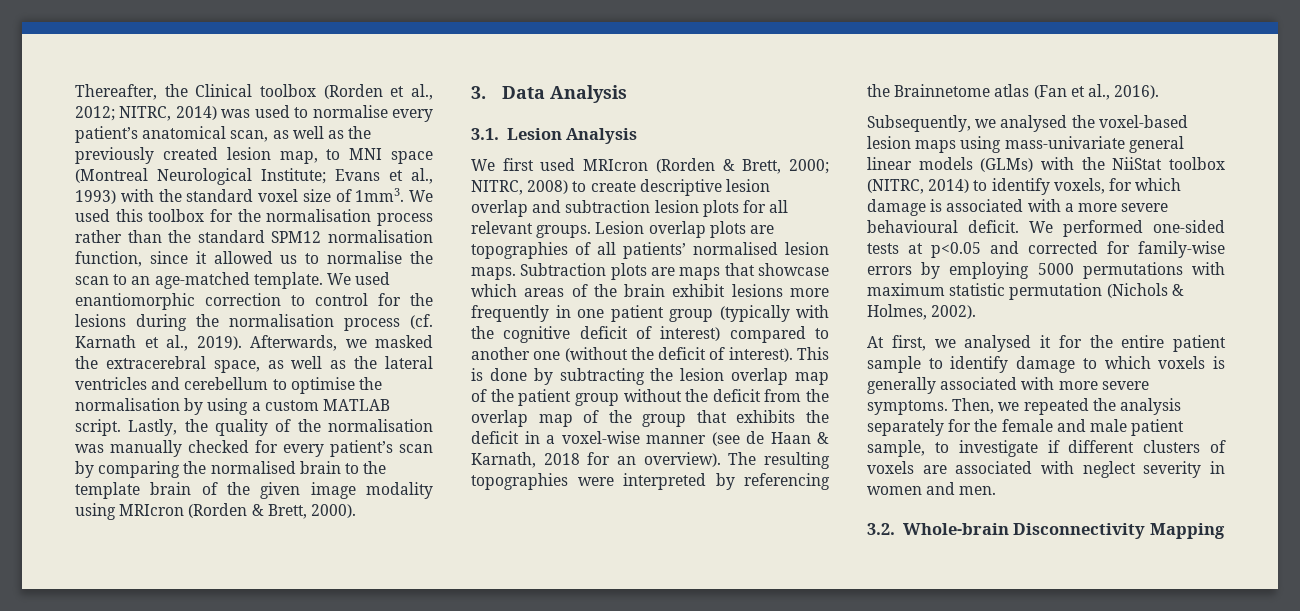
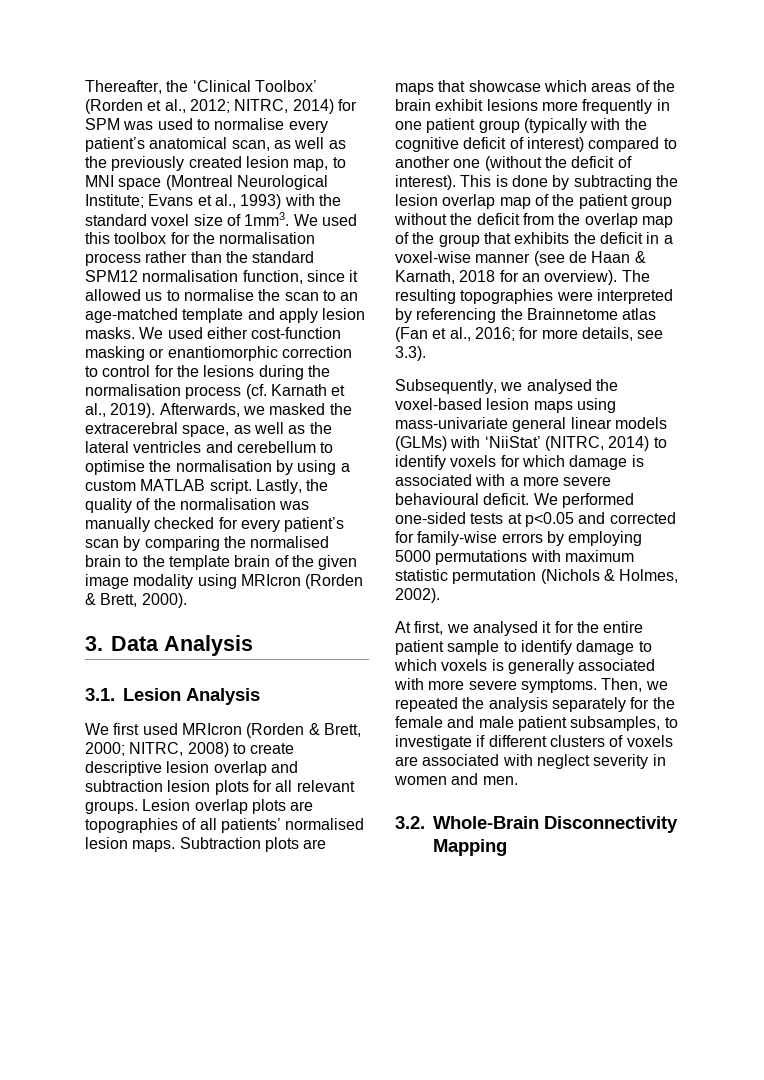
- Thereafter, the Clinical toolbox (Rorden et al., 2012; NITRC, 2014) was used to normalise every patient’s anatomical scan, as well as the previously created lesion map, to MNI space (Montreal Neurological Institute; Evans et al., 1993) with the standard voxel size of 1mm3.
+ Thereafter, the ‘Clinical Toolbox’ (Rorden et al., 2012; NITRC, 2014) for SPM was used to normalise every patient’s anatomical scan, as well as the previously created lesion map, to MNI space (Montreal Neurological Institute; Evans et al., 1993) with the standard voxel size of 1mm3.
- We used this toolbox for the normalisation process rather than the standard SPM12 normalisation function, since it allowed us to normalise the scan to an age-matched template. We used enantiomorphic correction to control for the lesions during the normalisation process (cf. Karnath et al., 2019).
+ We used this toolbox for the normalisation process rather than the standard SPM12 normalisation function, since it allowed us to normalise the scan to an age-matched template and apply lesion masks. We used either cost-function masking or enantiomorphic correction to control for the lesions during the normalisation process (cf. Karnath et al., 2019).
- The resulting topographies were interpreted by referencing the Brainnetome atlas (Fan et al., 2016).
+ The resulting topographies were interpreted by referencing the Brainnetome atlas (Fan et al., 2016; for more details, see 3.3).
- Subsequently, we analysed the voxel-based lesion maps using mass-univariate general linear models (GLMs) with the NiiStat toolbox (NITRC, 2014) to identify voxels, for which damage is associated with a more severe behavioural deficit.
+ Subsequently, we analysed the voxel-based lesion maps using mass-univariate general linear models (GLMs) with ‘NiiStat’ (NITRC, 2014) to identify voxels for which damage is associated with a more severe behavioural deficit.
- Then, we repeated the analysis separately for the female and male patient sample, to investigate if different clusters of voxels are associated with neglect severity in women and men.
+ Then, we repeated the analysis separately for the female and male patient subsamples, to investigate if different clusters of voxels are associated with neglect severity in women and men.
- 3.2. Whole-brain Disconnectivity Mapping
+ 3.2. Whole-Brain Disconnectivity Mapping

